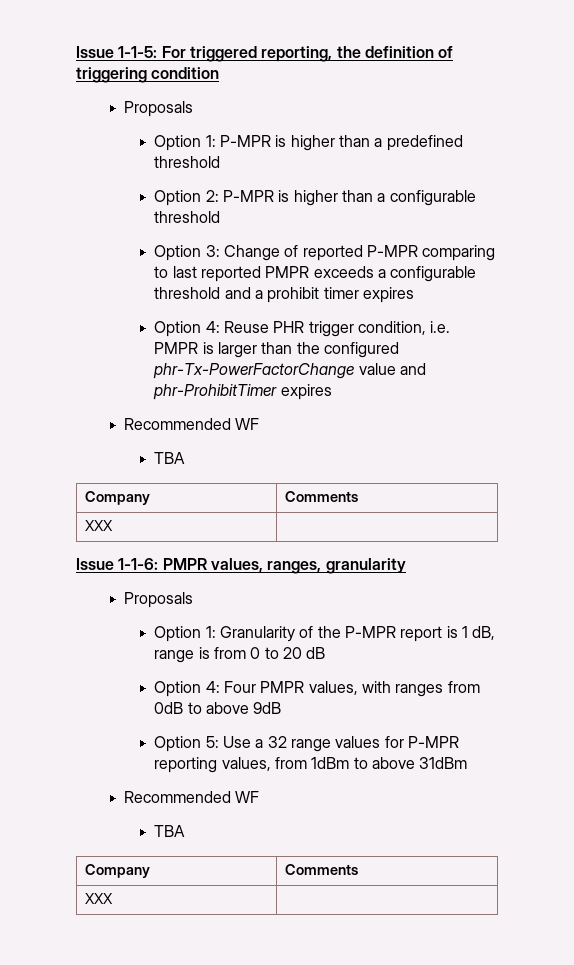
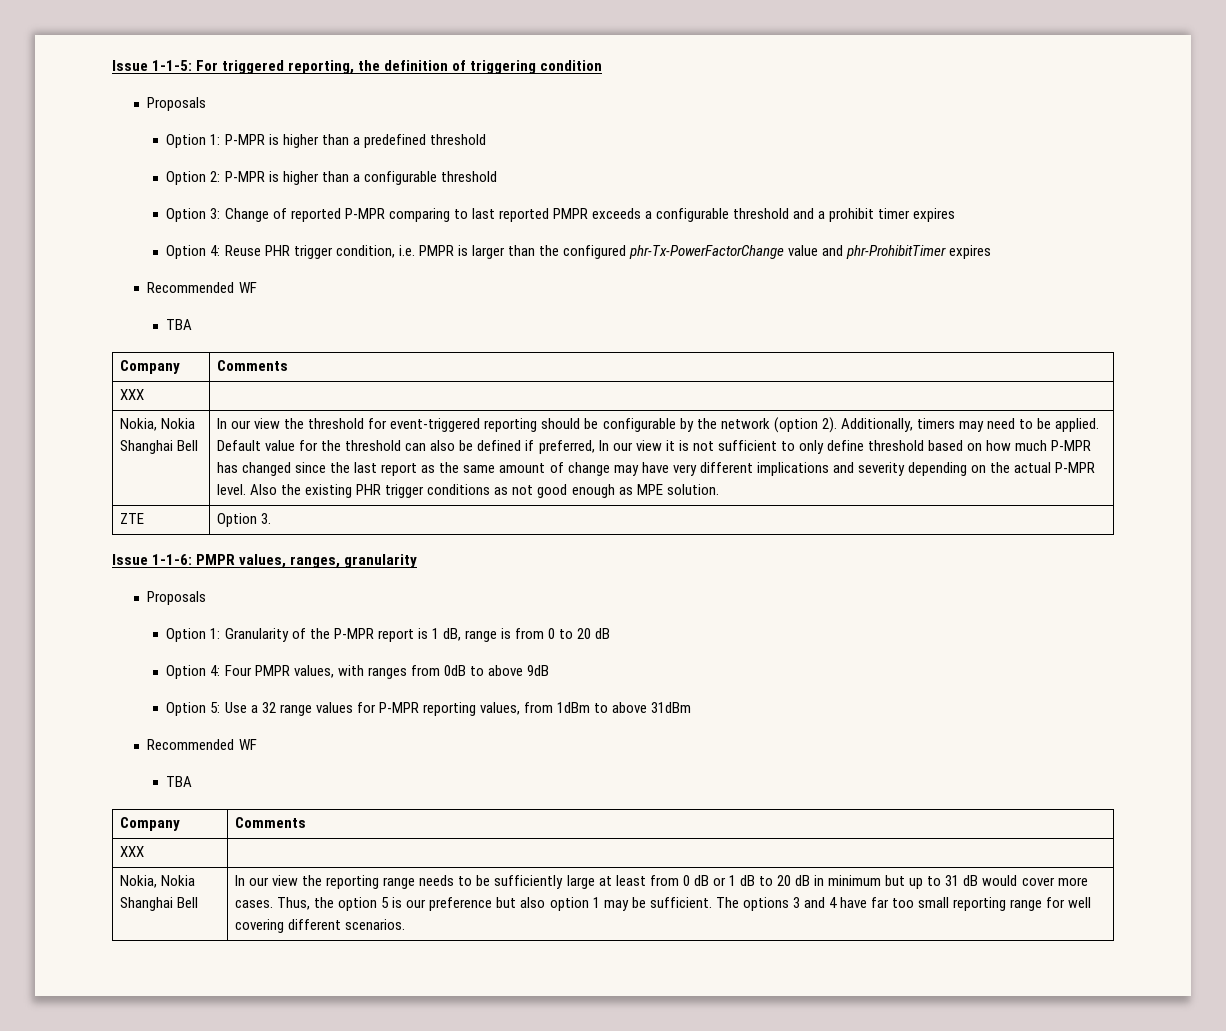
+ Nokia, Nokia Shanghai Bell | In our view the threshold for event-triggered reporting should be configurable by the network (option 2). Additionally, timers may need to be applied. Default value for the threshold can also be defined if preferred, In our view it is not sufficient to only define threshold based on how much P-MPR has changed since the last report as the same amount of change may have very different implications and severity depending on the actual P-MPR level. Also the existing PHR trigger conditions as not good enough as MPE solution.
+ ZTE | Option 3.
+ Nokia, Nokia Shanghai Bell | In our view the reporting range needs to be sufficiently large at least from 0 dB or 1 dB to 20 dB in minimum but up to 31 dB would cover more cases. Thus, the option 5 is our preference but also option 1 may be sufficient. The options 3 and 4 have far too small reporting range for well covering different scenarios.

